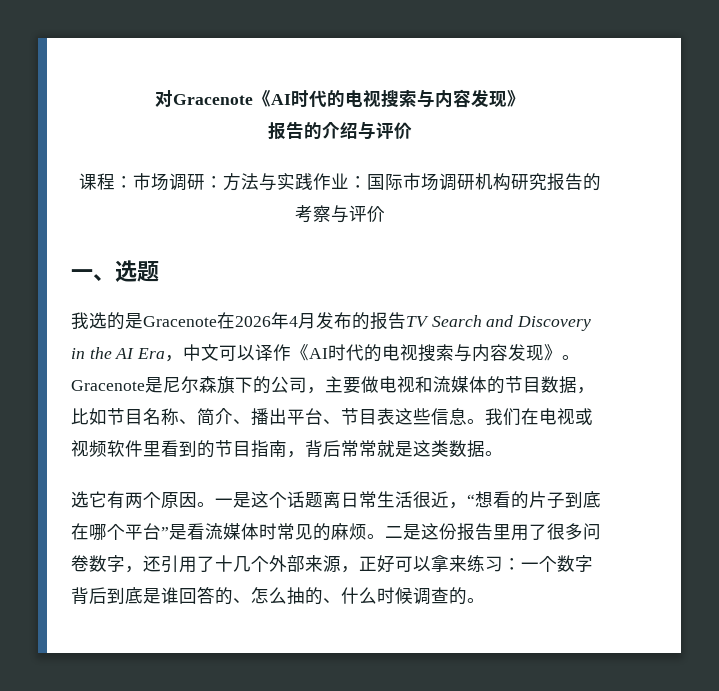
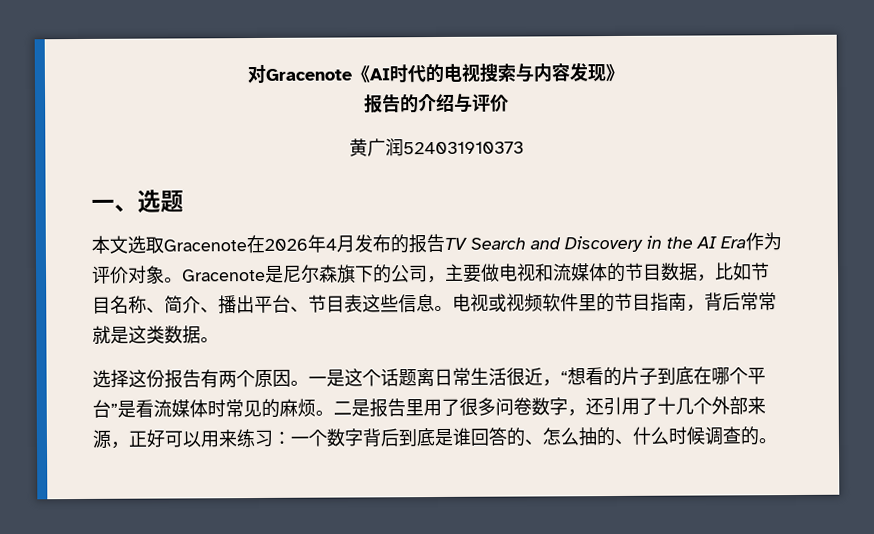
- 课程：市场调研：方法与实践作业：国际市场调研机构研究报告的考察与评价
+ 黄广润524031910373
- 我选的是Gracenote在2026年4月发布的报告TV Search and Discovery in the AI Era，中文可以译作《AI时代的电视搜索与内容发现》。
+ 本文选取Gracenote在2026年4月发布的报告TV Search and Discovery in the AI Era作为评价对象。
- 我们在电视或视频软件里看到的节目指南，背后常常就是这类数据。
+ 电视或视频软件里的节目指南，背后常常就是这类数据。
- 选它有两个原因。
+ 选择这份报告有两个原因。
- 二是这份报告里用了很多问卷数字，还引用了十几个外部来源，正好可以拿来练习：一个数字背后到底是谁回答的、怎么抽的、什么时候调查的。
+ 二是报告里用了很多问卷数字，还引用了十几个外部来源，正好可以用来练习：一个数字背后到底是谁回答的、怎么抽的、什么时候调查的。

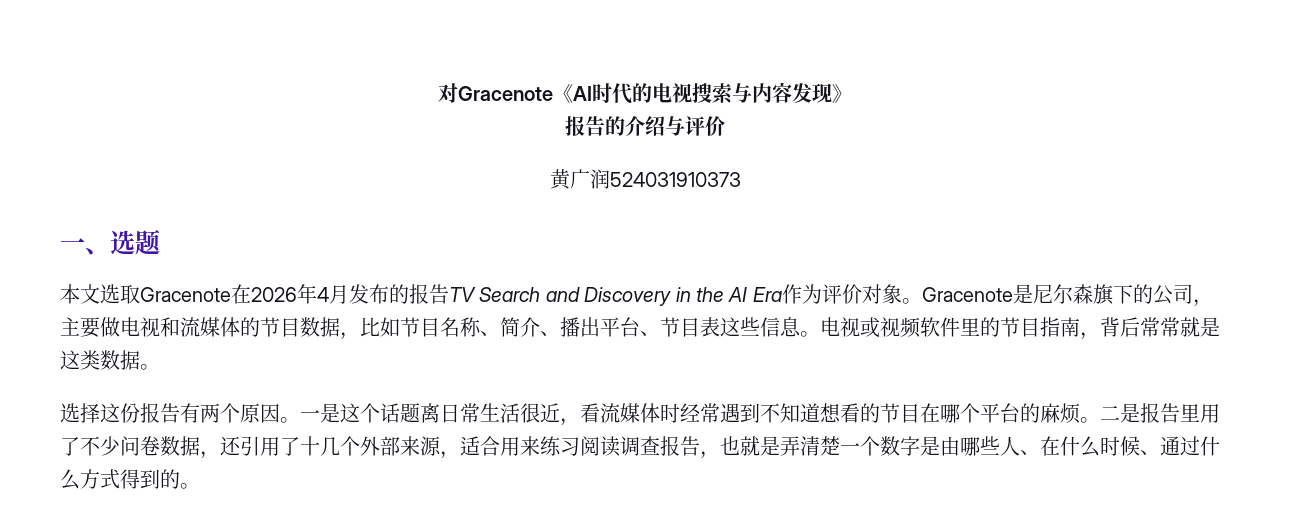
- 一是这个话题离日常生活很近，“想看的片子到底在哪个平台”是看流媒体时常见的麻烦。
+ 一是这个话题离日常生活很近，看流媒体时经常遇到不知道想看的节目在哪个平台的麻烦。
- 二是报告里用了很多问卷数字，还引用了十几个外部来源，正好可以用来练习：一个数字背后到底是谁回答的、怎么抽的、什么时候调查的。
+ 二是报告里用了不少问卷数据，还引用了十几个外部来源，适合用来练习阅读调查报告，也就是弄清楚一个数字是由哪些人、在什么时候、通过什么方式得到的。

